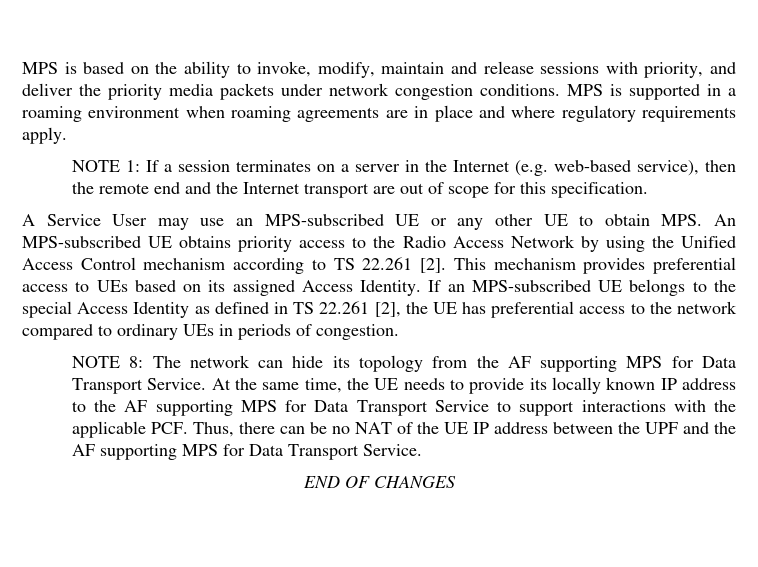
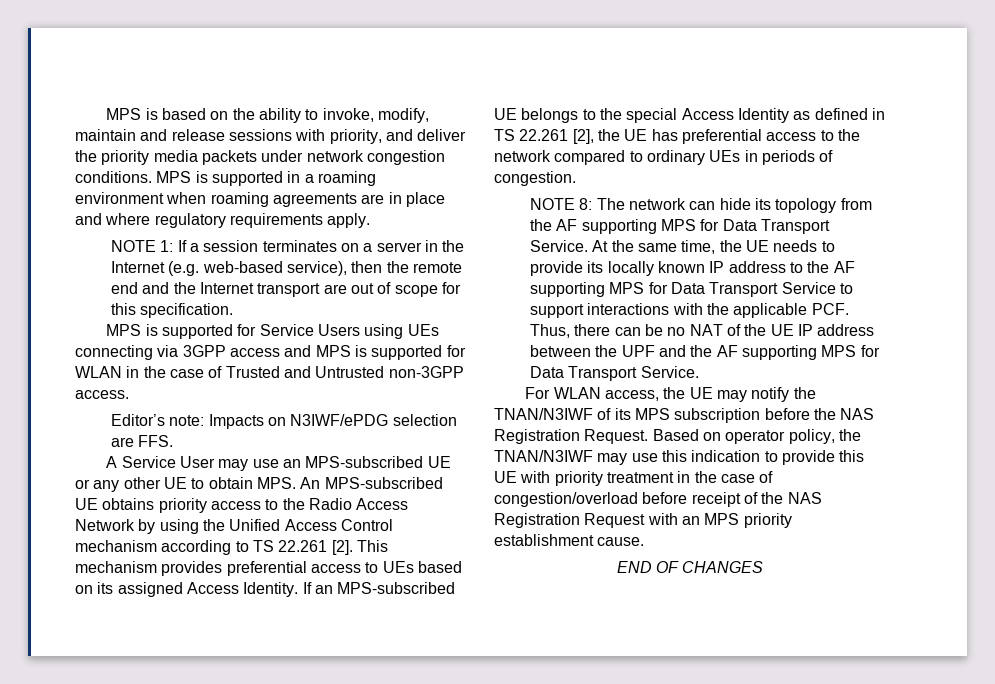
+ MPS is supported for Service Users using UEs connecting via 3GPP access and MPS is supported for WLAN in the case of Trusted and Untrusted non-3GPP access.
+ Editor’s note: Impacts on N3IWF/ePDG selection are FFS.
+ For WLAN access, the UE may notify the TNAN/N3IWF of its MPS subscription before the NAS Registration Request. Based on operator policy, the TNAN/N3IWF may use this indication to provide this UE with priority treatment in the case of congestion/overload before receipt of the NAS Registration Request with an MPS priority establishment cause.

